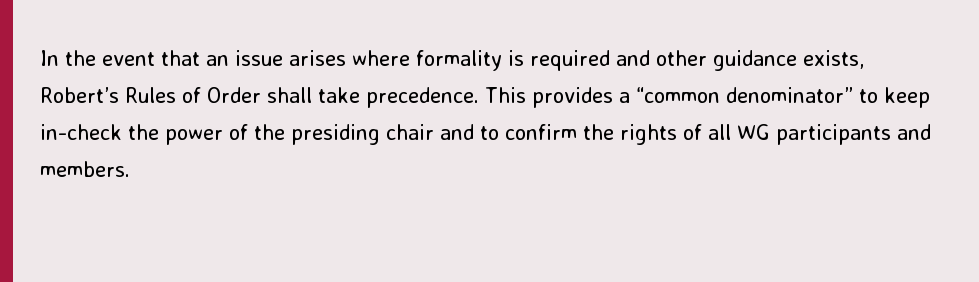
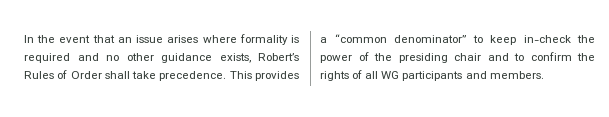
- In the event that an issue arises where formality is required and other guidance exists, Robert’s Rules of Order shall take precedence.
+ In the event that an issue arises where formality is required and no other guidance exists, Robert’s Rules of Order shall take precedence.

